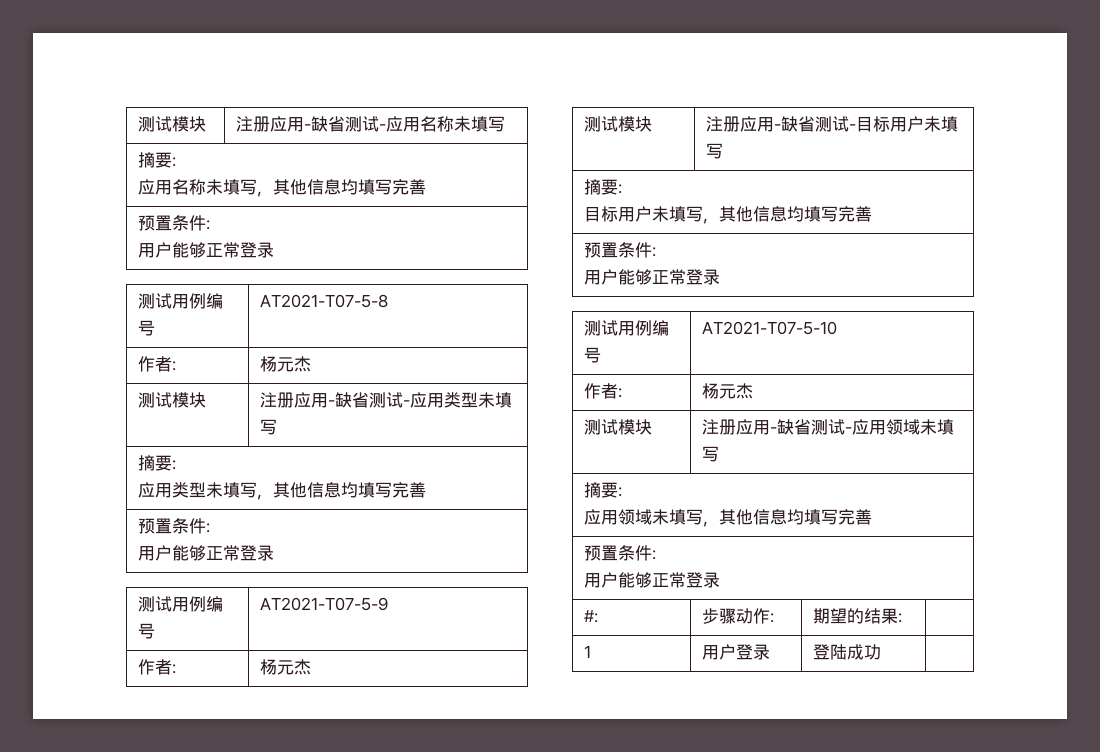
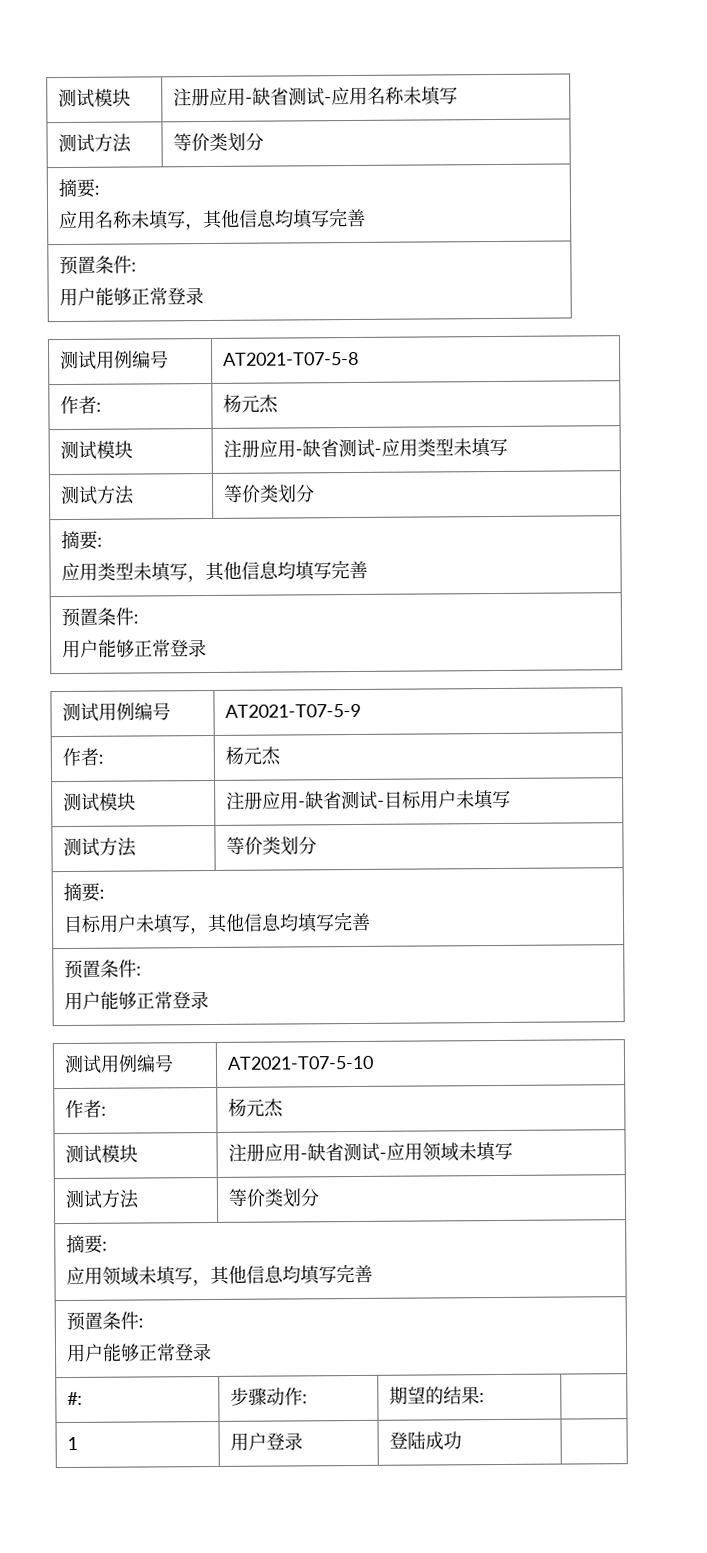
  测试模块 | 注册应用-缺省测试-应用名称未填写
+ 测试方法 | 等价类划分
  测试模块 | 注册应用-缺省测试-应用类型未填写
+ 测试方法 | 等价类划分
  测试模块 | 注册应用-缺省测试-目标用户未填写
+ 测试方法 | 等价类划分
  测试模块 | 注册应用-缺省测试-应用领域未填写
+ 测试方法 | 等价类划分

